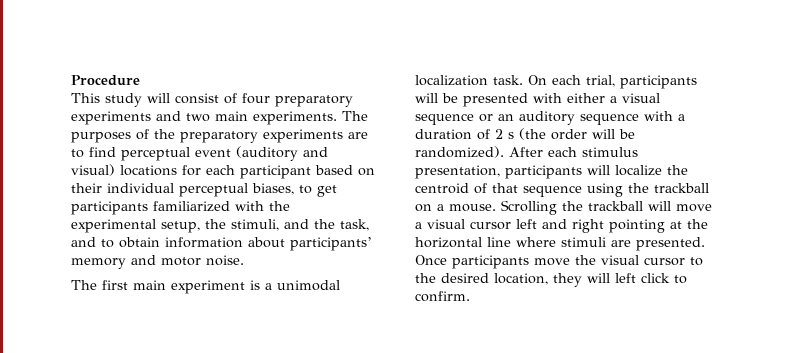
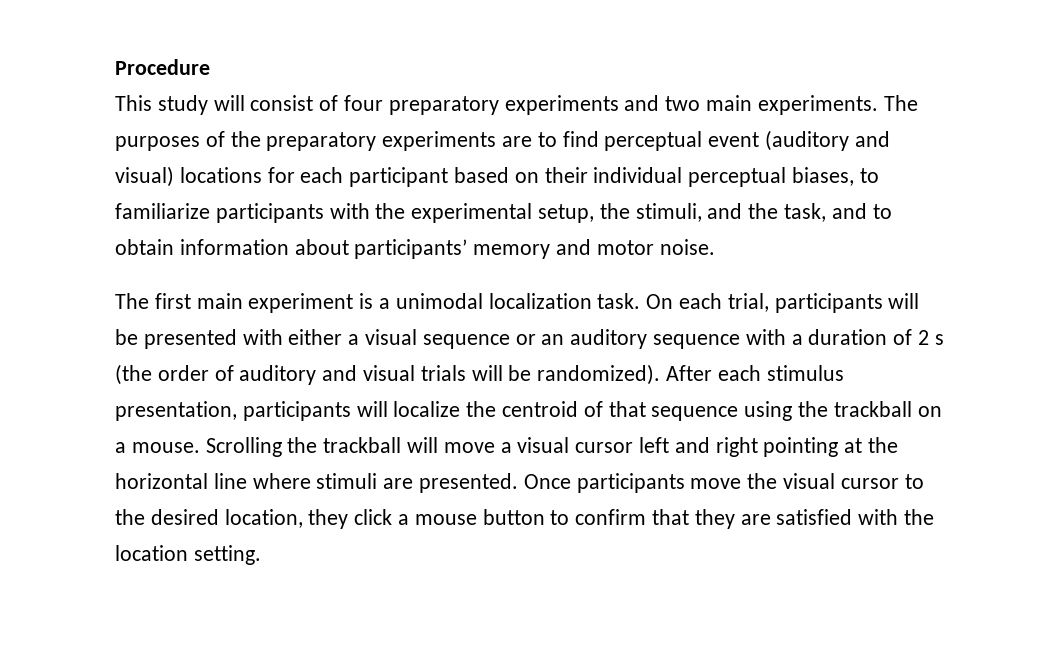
- The purposes of the preparatory experiments are to find perceptual event (auditory and visual) locations for each participant based on their individual perceptual biases, to get participants familiarized with the experimental setup, the stimuli, and the task, and to obtain information about participants’ memory and motor noise.
+ The purposes of the preparatory experiments are to find perceptual event (auditory and visual) locations for each participant based on their individual perceptual biases, to familiarize participants with the experimental setup, the stimuli, and the task, and to obtain information about participants’ memory and motor noise.
- On each trial, participants will be presented with either a visual sequence or an auditory sequence with a duration of 2 s (the order will be randomized).
+ On each trial, participants will be presented with either a visual sequence or an auditory sequence with a duration of 2 s (the order of auditory and visual trials will be randomized).
- Once participants move the visual cursor to the desired location, they will left click to confirm.
+ Once participants move the visual cursor to the desired location, they click a mouse button to confirm that they are satisfied with the location setting.

